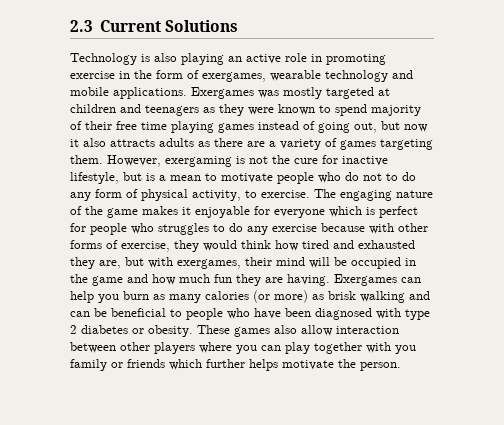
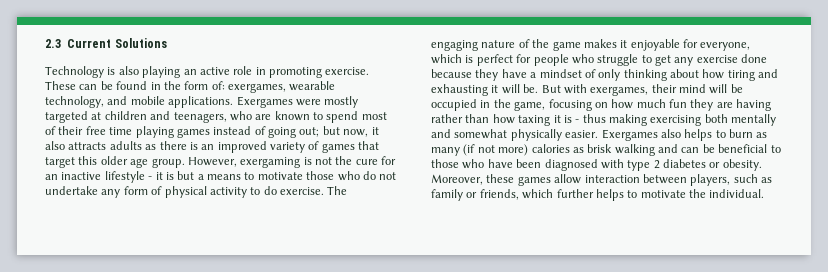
- Technology is also playing an active role in promoting exercise in the form of exergames, wearable technology and mobile applications.
+ Technology is also playing an active role in promoting exercise. These can be found in the form of: exergames, wearable technology, and mobile applications.
- Exergames was mostly targeted at children and teenagers as they were known to spend majority of their free time playing games instead of going out, but now it also attracts adults as there are a variety of games targeting them.
+ Exergames were mostly targeted at children and teenagers, who are known to spend most of their free time playing games instead of going out; but now, it also attracts adults as there is an improved variety of games that target this older age group.
- However, exergaming is not the cure for inactive lifestyle, but is a mean to motivate people who do not to do any form of physical activity, to exercise.
+ However, exergaming is not the cure for an inactive lifestyle - it is but a means to motivate those who do not undertake any form of physical activity to do exercise.
- The engaging nature of the game makes it enjoyable for everyone which is perfect for people who struggles to do any exercise because with other forms of exercise, they would think how tired and exhausted they are, but with exergames, their mind will be occupied in the game and how much fun they are having. Exergames can help you burn as many calories (or more) as brisk walking and can be beneficial to people who have been diagnosed with type 2 diabetes or obesity.
+ The engaging nature of the game makes it enjoyable for everyone, which is perfect for people who struggle to get any exercise done because they have a mindset of only thinking about how tiring and exhausting it will be. But with exergames, their mind will be occupied in the game, focusing on how much fun they are having rather than how taxing it is - thus making exercising both mentally and somewhat physically easier. Exergames also helps to burn as many (if not more) calories as brisk walking and can be beneficial to those who have been diagnosed with type 2 diabetes or obesity.
- These games also allow interaction between other players where you can play together with you family or friends which further helps motivate the person.
+ Moreover, these games allow interaction between players, such as family or friends, which further helps to motivate the individual.

